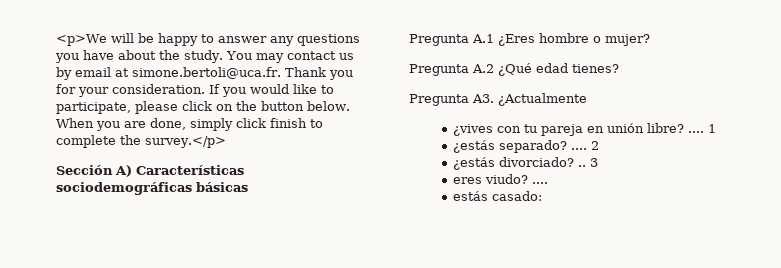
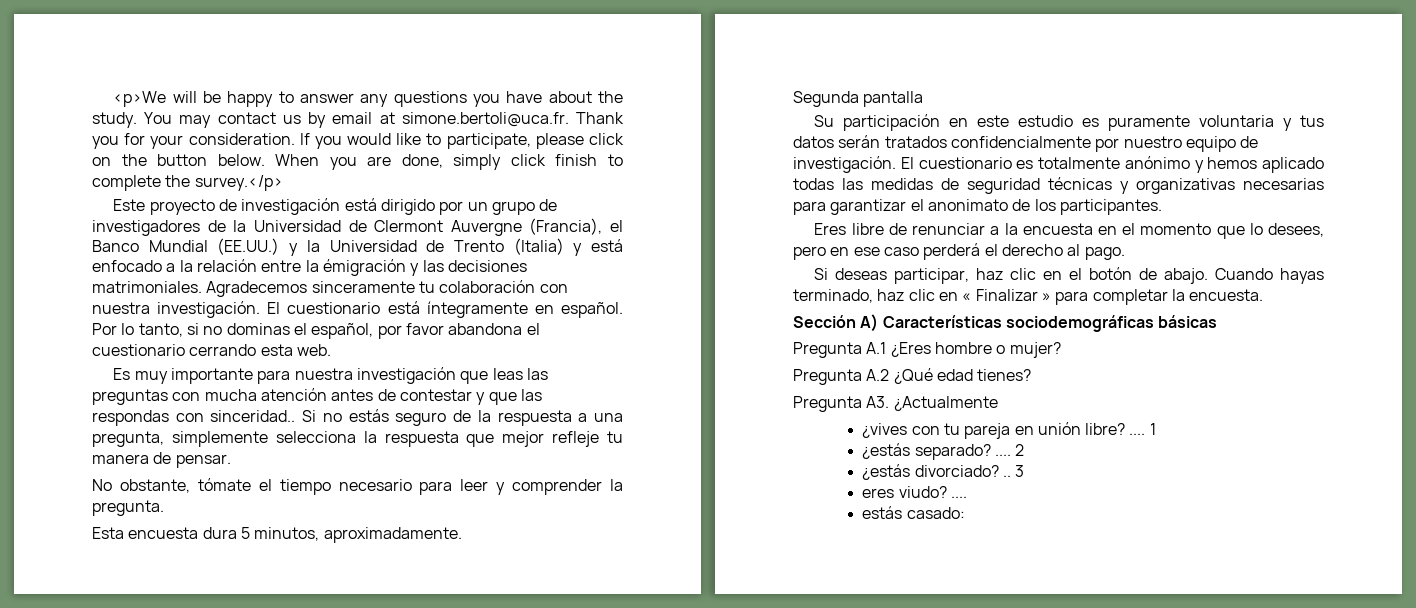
+ Este proyecto de investigación está dirigido por un grupo de investigadores de la Universidad de Clermont Auvergne (Francia), el Banco Mundial (EE.UU.) y la Universidad de Trento (Italia) y está enfocado a la relación entre la émigración y las decisiones matrimoniales. Agradecemos sinceramente tu colaboración con nuestra investigación. El cuestionario está íntegramente en español. Por lo tanto, si no dominas el español, por favor abandona el cuestionario cerrando esta web.
+ Es muy importante para nuestra investigación que leas las preguntas con mucha atención antes de contestar y que las respondas con sinceridad.. Si no estás seguro de la respuesta a una pregunta, simplemente selecciona la respuesta que mejor refleje tu manera de pensar.
+ No obstante, tómate el tiempo necesario para leer y comprender la pregunta.
+ Esta encuesta dura 5 minutos, aproximadamente.
+ Segunda pantalla
+ Su participación en este estudio es puramente voluntaria y tus datos serán tratados confidencialmente por nuestro equipo de investigación. El cuestionario es totalmente anónimo y hemos aplicado todas las medidas de seguridad técnicas y organizativas necesarias para garantizar el anonimato de los participantes.
+ Eres libre de renunciar a la encuesta en el momento que lo desees, pero en ese caso perderá el derecho al pago.
+ Si deseas participar, haz clic en el botón de abajo. Cuando hayas terminado, haz clic en « Finalizar » para completar la encuesta.

